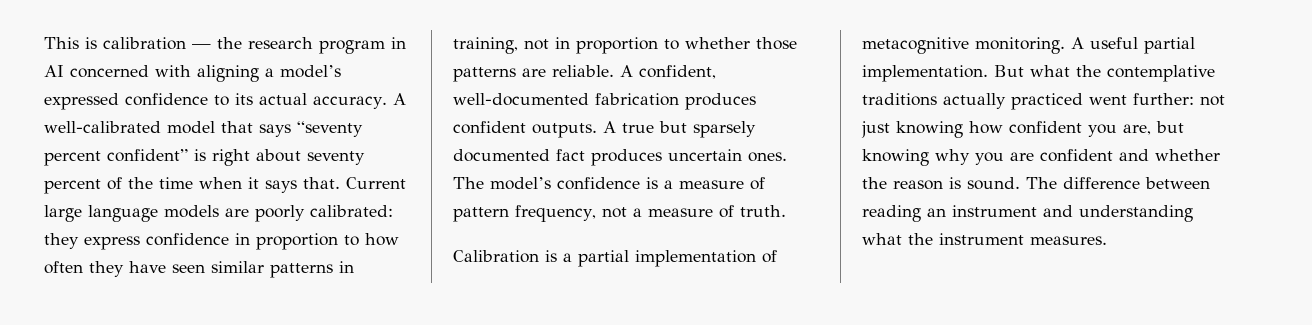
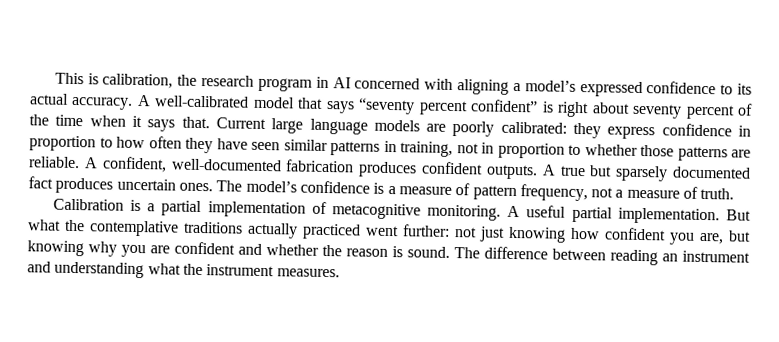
- This is calibration — the research program in AI concerned with aligning a model’s expressed confidence to its actual accuracy.
+ This is calibration, the research program in AI concerned with aligning a model’s expressed confidence to its actual accuracy.

